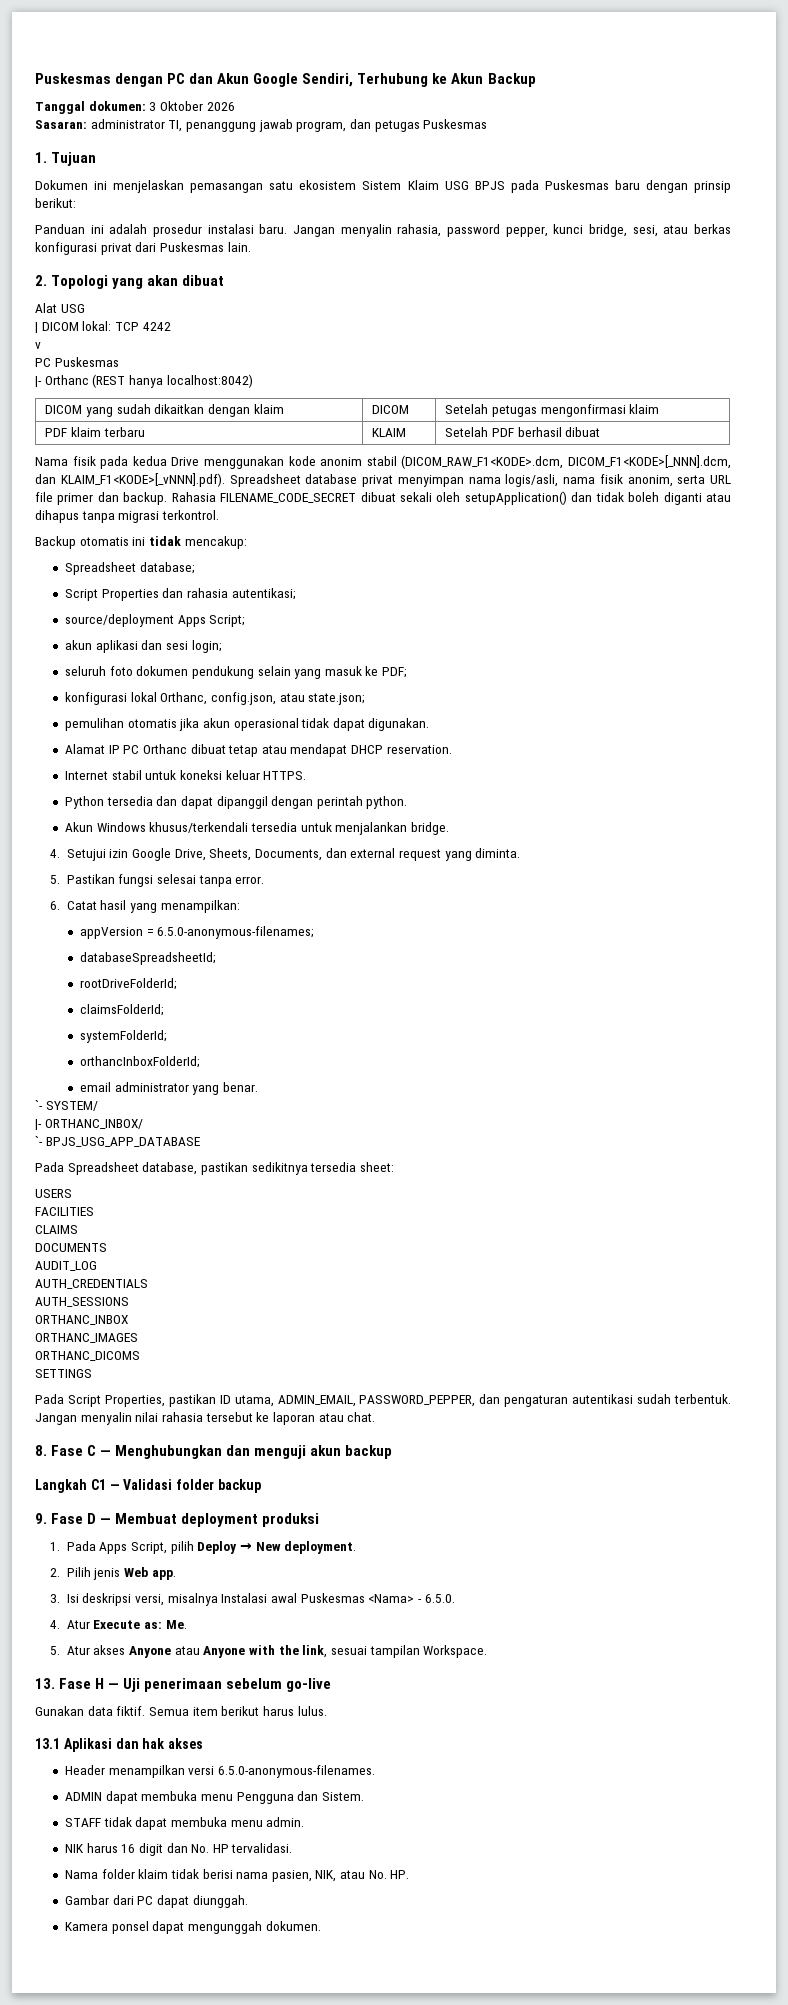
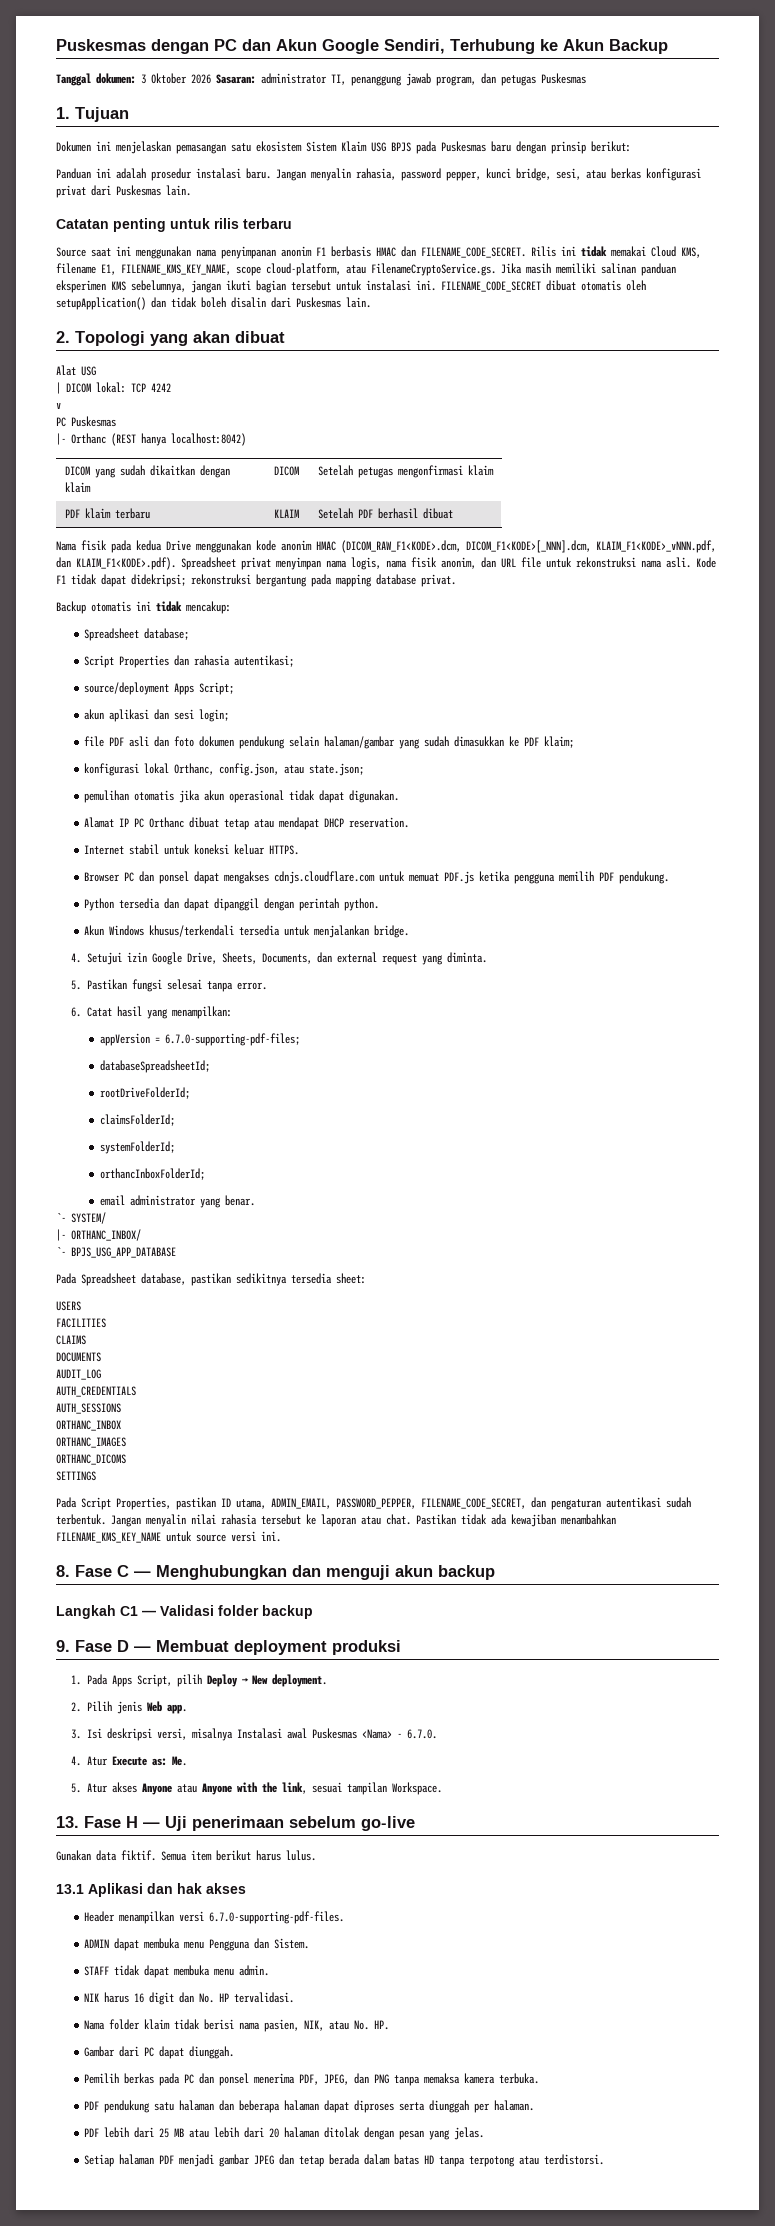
- Tanggal dokumen: 3 Oktober 2026
- Sasaran: administrator TI, penanggung jawab program, dan petugas Puskesmas
+ Tanggal dokumen: 3 Oktober 2026 Sasaran: administrator TI, penanggung jawab program, dan petugas Puskesmas
+ Catatan penting untuk rilis terbaru
+ Source saat ini menggunakan nama penyimpanan anonim F1 berbasis HMAC dan FILENAME_CODE_SECRET. Rilis ini tidak memakai Cloud KMS, filename E1, FILENAME_KMS_KEY_NAME, scope cloud-platform, atau FilenameCryptoService.gs. Jika masih memiliki salinan panduan eksperimen KMS sebelumnya, jangan ikuti bagian tersebut untuk instalasi ini. FILENAME_CODE_SECRET dibuat otomatis oleh setupApplication() dan tidak boleh disalin dari Puskesmas lain.
- Nama fisik pada kedua Drive menggunakan kode anonim stabil (DICOM_RAW_F1<KODE>.dcm, DICOM_F1<KODE>[_NNN].dcm, dan KLAIM_F1<KODE>[_vNNN].pdf). Spreadsheet database privat menyimpan nama logis/asli, nama fisik anonim, serta URL file primer dan backup. Rahasia FILENAME_CODE_SECRET dibuat sekali oleh setupApplication() dan tidak boleh diganti atau dihapus tanpa migrasi terkontrol.
+ Nama fisik pada kedua Drive menggunakan kode anonim HMAC (DICOM_RAW_F1<KODE>.dcm, DICOM_F1<KODE>[_NNN].dcm, KLAIM_F1<KODE>_vNNN.pdf, dan KLAIM_F1<KODE>.pdf). Spreadsheet privat menyimpan nama logis, nama fisik anonim, dan URL file untuk rekonstruksi nama asli. Kode F1 tidak dapat didekripsi; rekonstruksi bergantung pada mapping database privat.
- seluruh foto dokumen pendukung selain yang masuk ke PDF;
+ file PDF asli dan foto dokumen pendukung selain halaman/gambar yang sudah dimasukkan ke PDF klaim;
+ Browser PC dan ponsel dapat mengakses cdnjs.cloudflare.com untuk memuat PDF.js ketika pengguna memilih PDF pendukung.
- appVersion = 6.5.0-anonymous-filenames;
+ appVersion = 6.7.0-supporting-pdf-files;
- Pada Script Properties, pastikan ID utama, ADMIN_EMAIL, PASSWORD_PEPPER, dan pengaturan autentikasi sudah terbentuk.
+ Pada Script Properties, pastikan ID utama, ADMIN_EMAIL, PASSWORD_PEPPER, FILENAME_CODE_SECRET, dan pengaturan autentikasi sudah terbentuk.
+ Pastikan tidak ada kewajiban menambahkan FILENAME_KMS_KEY_NAME untuk source versi ini.
- 3. Isi deskripsi versi, misalnya Instalasi awal Puskesmas <Nama> - 6.5.0.
+ 3. Isi deskripsi versi, misalnya Instalasi awal Puskesmas <Nama> - 6.7.0.
- Header menampilkan versi 6.5.0-anonymous-filenames.
+ Header menampilkan versi 6.7.0-supporting-pdf-files.
- Kamera ponsel dapat mengunggah dokumen.
+ Pemilih berkas pada PC dan ponsel menerima PDF, JPEG, dan PNG tanpa memaksa kamera terbuka.
+ PDF pendukung satu halaman dan beberapa halaman dapat diproses serta diunggah per halaman.
+ PDF lebih dari 25 MB atau lebih dari 20 halaman ditolak dengan pesan yang jelas.
+ Setiap halaman PDF menjadi gambar JPEG dan tetap berada dalam batas HD tanpa terpotong atau terdistorsi.

